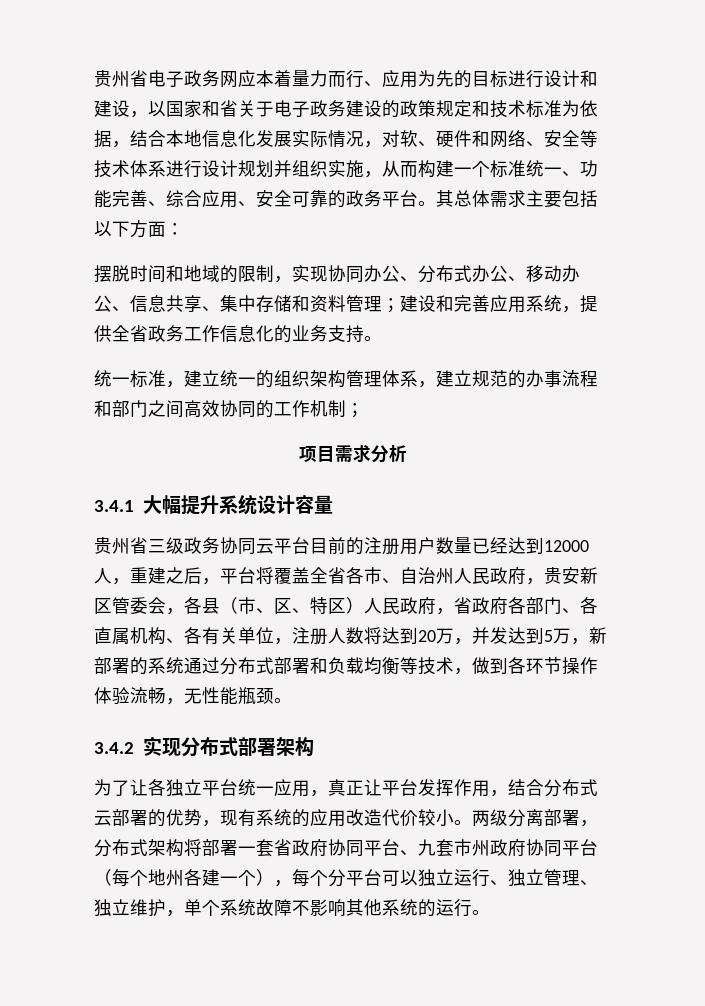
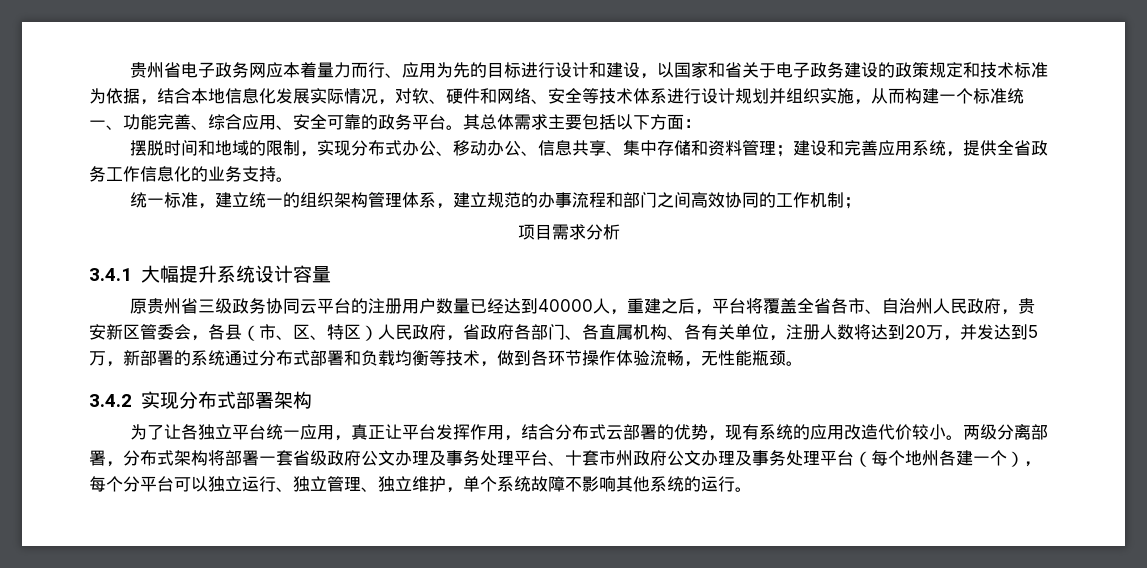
- 摆脱时间和地域的限制，实现协同办公、分布式办公、移动办公、信息共享、集中存储和资料管理；建设和完善应用系统，提供全省政务工作信息化的业务支持。
+ 摆脱时间和地域的限制，实现分布式办公、移动办公、信息共享、集中存储和资料管理；建设和完善应用系统，提供全省政务工作信息化的业务支持。
- 贵州省三级政务协同云平台目前的注册用户数量已经达到12000人，重建之后，平台将覆盖全省各市、自治州人民政府，贵安新区管委会，各县（市、区、特区）人民政府，省政府各部门、各直属机构、各有关单位，注册人数将达到20万，并发达到5万，新部署的系统通过分布式部署和负载均衡等技术，做到各环节操作体验流畅，无性能瓶颈。
+ 原贵州省三级政务协同云平台的注册用户数量已经达到40000人，重建之后，平台将覆盖全省各市、自治州人民政府，贵安新区管委会，各县（市、区、特区）人民政府，省政府各部门、各直属机构、各有关单位，注册人数将达到20万，并发达到5万，新部署的系统通过分布式部署和负载均衡等技术，做到各环节操作体验流畅，无性能瓶颈。
- 两级分离部署，分布式架构将部署一套省政府协同平台、九套市州政府协同平台（每个地州各建一个），每个分平台可以独立运行、独立管理、独立维护，单个系统故障不影响其他系统的运行。
+ 两级分离部署，分布式架构将部署一套省级政府公文办理及事务处理平台、十套市州政府公文办理及事务处理平台（每个地州各建一个），每个分平台可以独立运行、独立管理、独立维护，单个系统故障不影响其他系统的运行。

